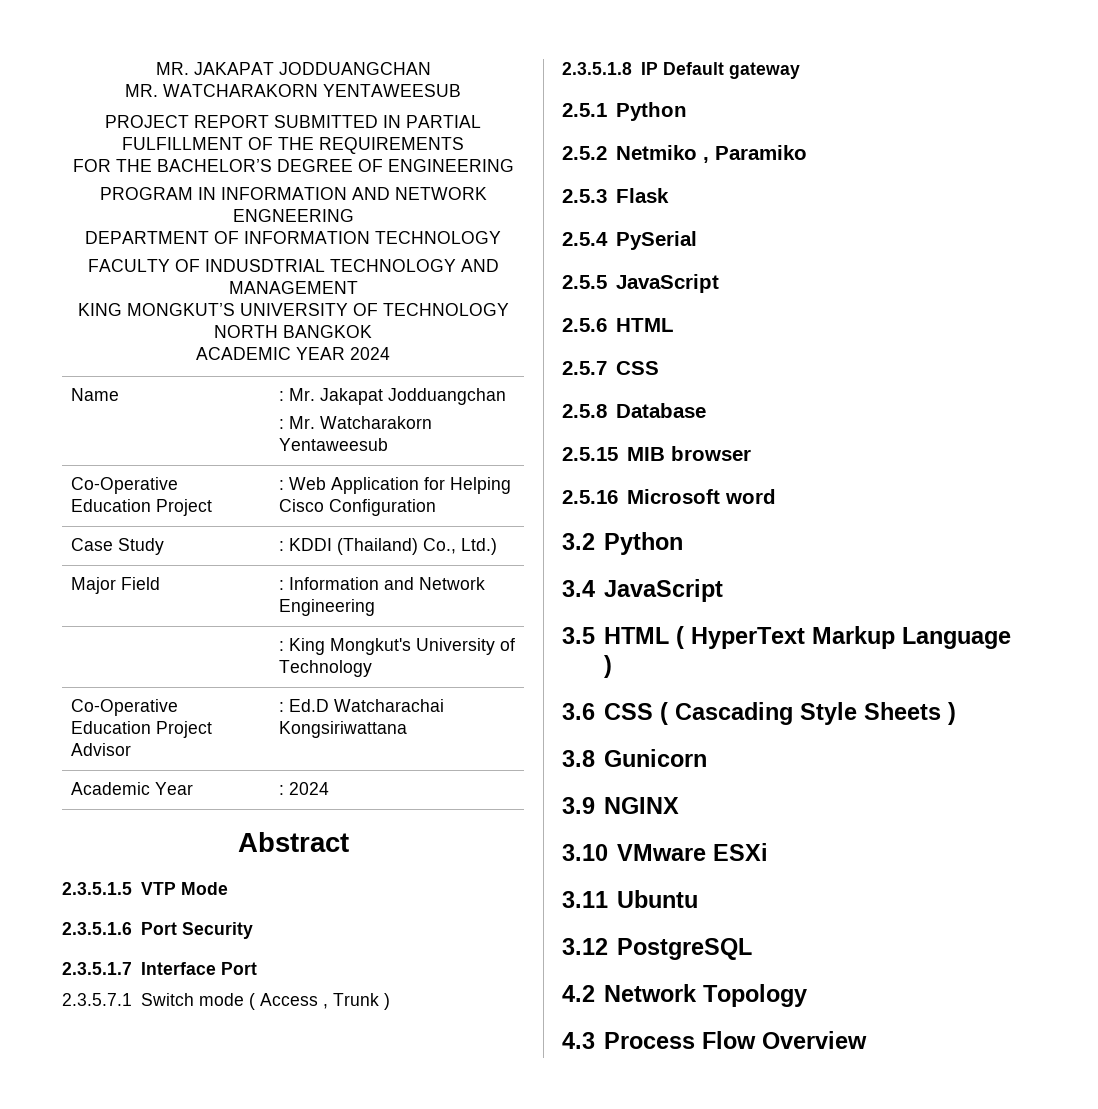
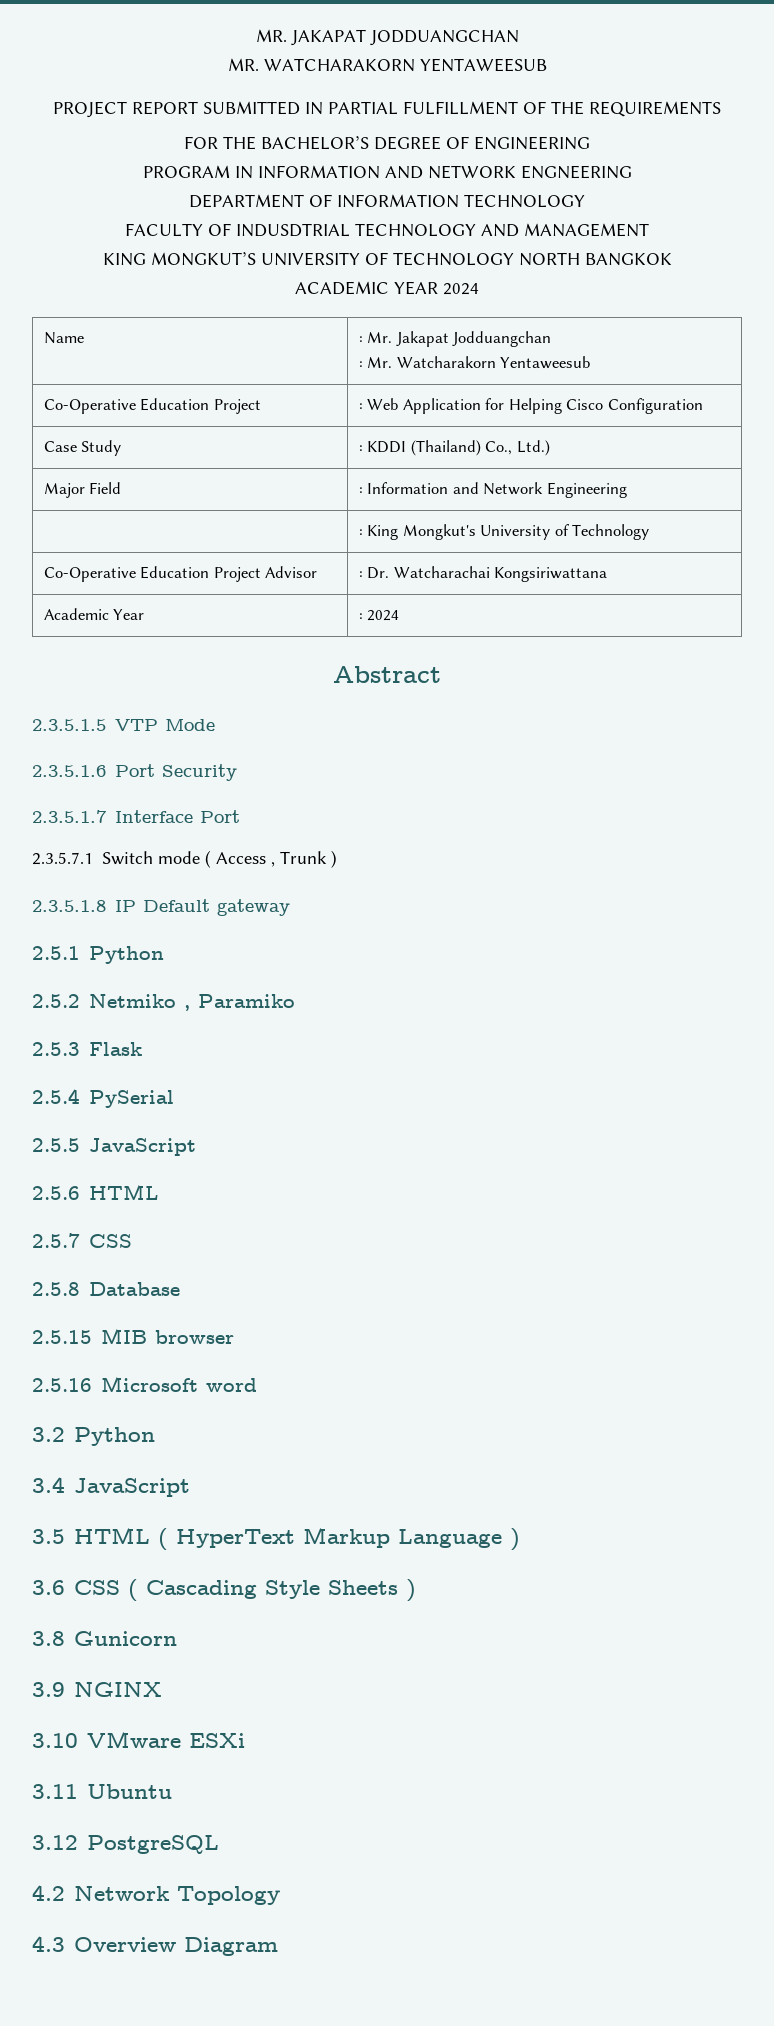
- Co-Operative Education Project Advisor | : Ed.D Watcharachai Kongsiriwattana
+ Co-Operative Education Project Advisor | : Dr. Watcharachai Kongsiriwattana
- 4.3 Process Flow Overview
+ 4.3 Overview Diagram

